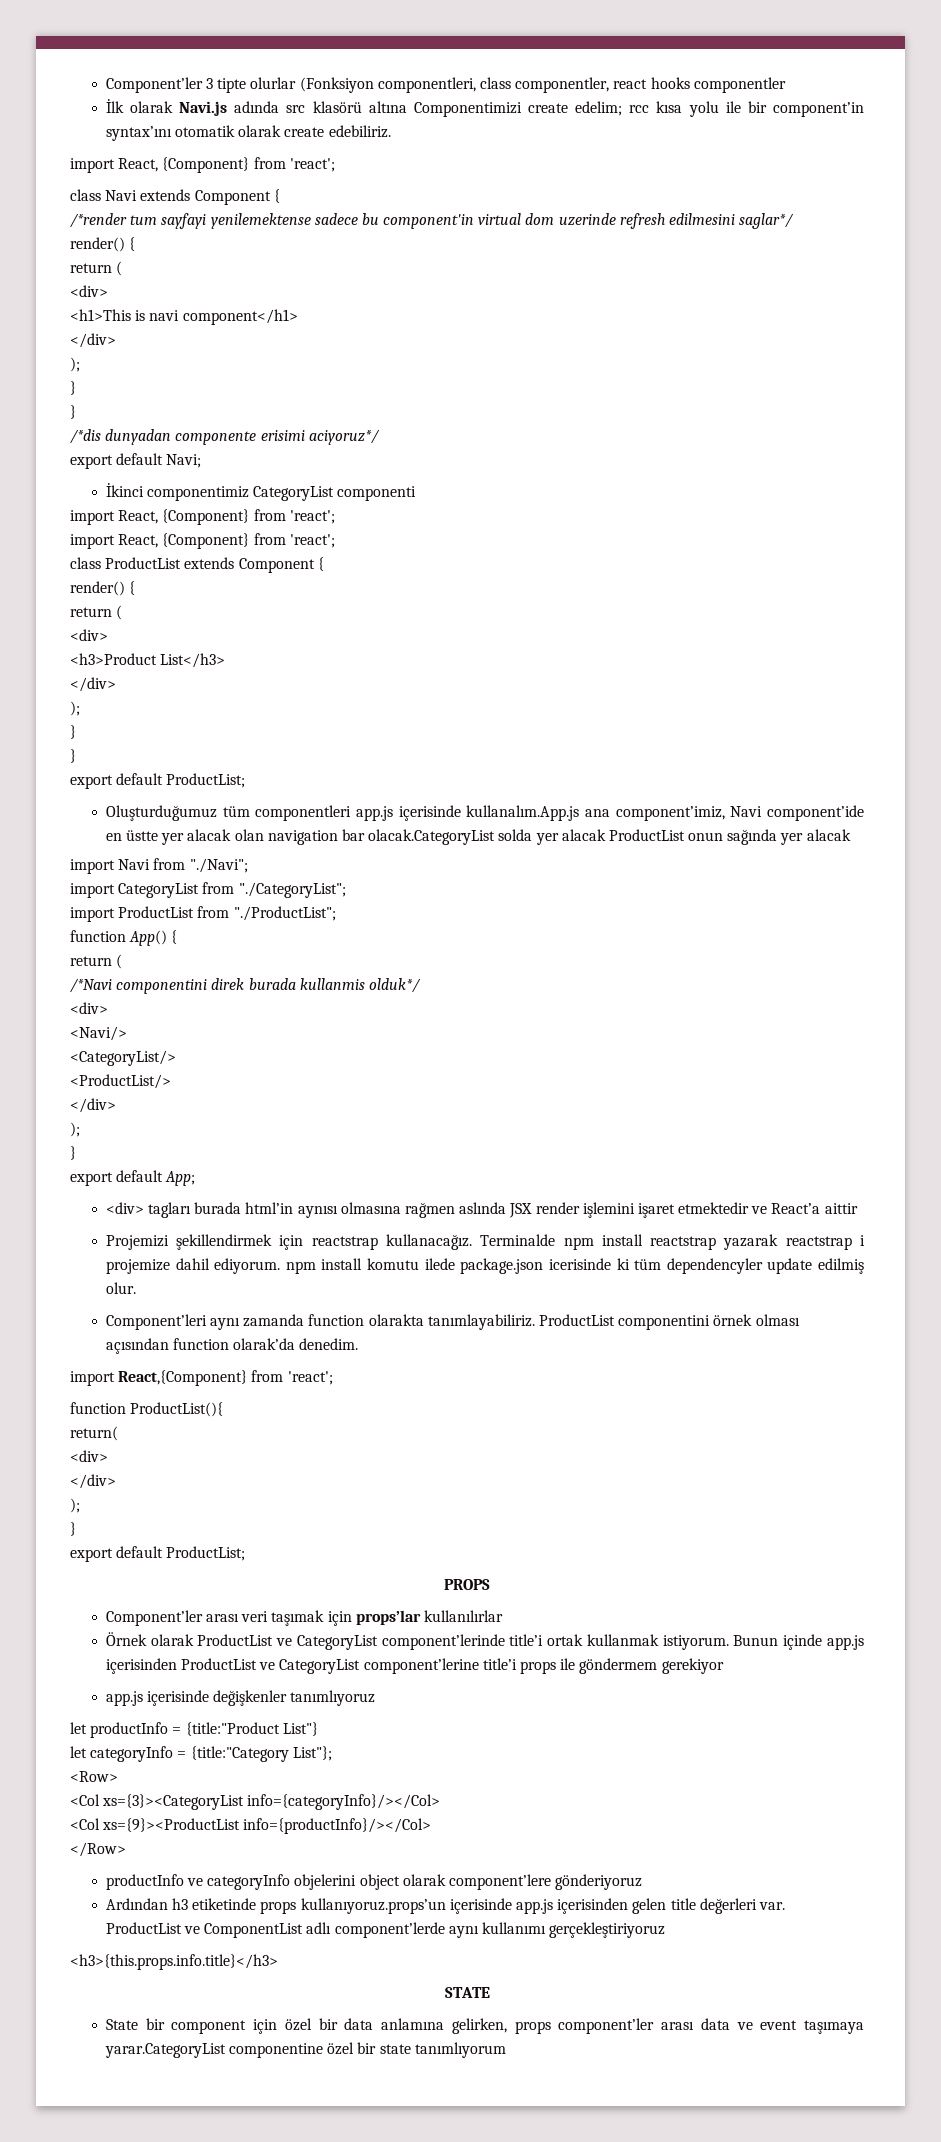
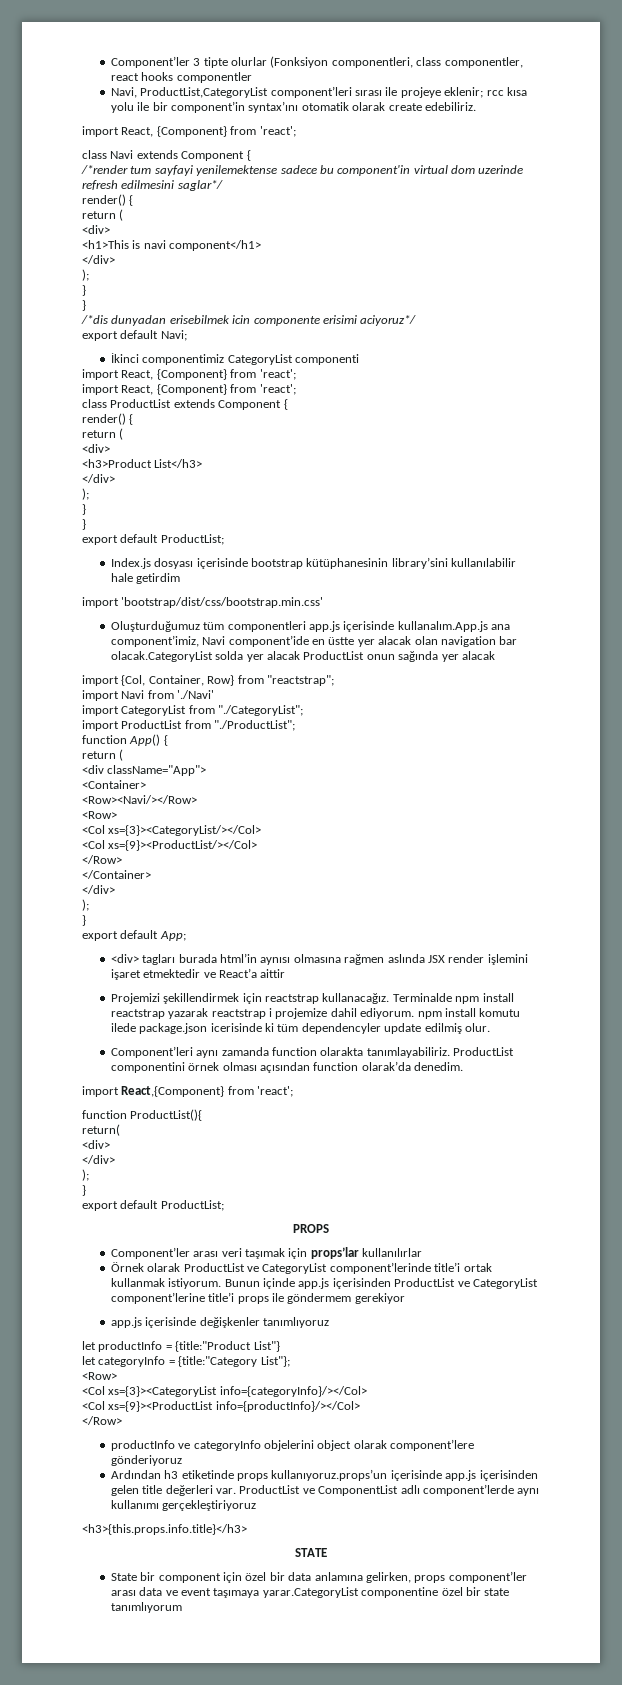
- İlk olarak Navi.js adında src klasörü altına Componentimizi create edelim; rcc kısa yolu ile bir component’in syntax’ını otomatik olarak create edebiliriz.
+ Navi, ProductList,CategoryList component’leri sırası ile projeye eklenir; rcc kısa yolu ile bir component’in syntax’ını otomatik olarak create edebiliriz.
- /*dis dunyadan componente erisimi aciyoruz*/
+ /*dis dunyadan erisebilmek icin componente erisimi aciyoruz*/
+ Index.js dosyası içerisinde bootstrap kütüphanesinin library’sini kullanılabilir hale getirdim
+ import 'bootstrap/dist/css/bootstrap.min.css'
+ import {Col, Container, Row} from "reactstrap";
- import Navi from "./Navi";
+ import Navi from './Navi'
- /*Navi componentini direk burada kullanmis olduk*/
- <div>
- <Navi/>
- <CategoryList/>
- <ProductList/>
+ <div className="App">
+ <Container>
+ <Row><Navi/></Row>
+ <Row>
+ <Col xs={3}><CategoryList/></Col>
+ <Col xs={9}><ProductList/></Col>
+ </Row>
+ </Container>

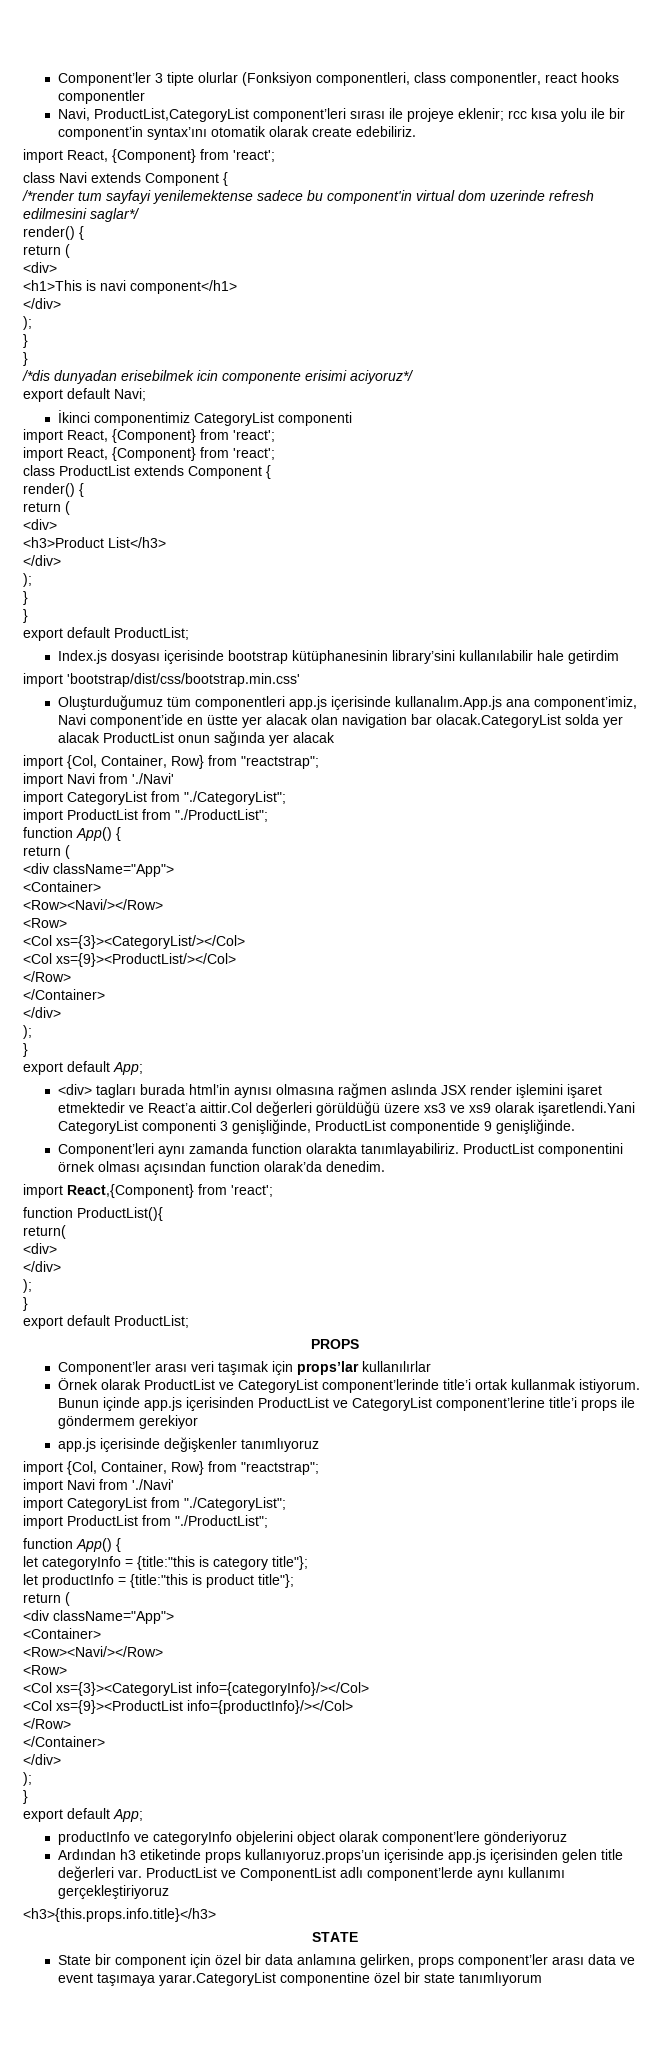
- <div> tagları burada html’in aynısı olmasına rağmen aslında JSX render işlemini işaret etmektedir ve React’a aittir
- Projemizi şekillendirmek için reactstrap kullanacağız. Terminalde npm install reactstrap yazarak reactstrap i projemize dahil ediyorum. npm install komutu ilede package.json icerisinde ki tüm dependencyler update edilmiş olur.
+ <div> tagları burada html’in aynısı olmasına rağmen aslında JSX render işlemini işaret etmektedir ve React’a aittir.Col değerleri görüldüğü üzere xs3 ve xs9 olarak işaretlendi.Yani CategoryList componenti 3 genişliğinde, ProductList componentide 9 genişliğinde.
  app.js içerisinde değişkenler tanımlıyoruz
- let productInfo = {title:"Product List"}
- let categoryInfo = {title:"Category List"};
+ import {Col, Container, Row} from "reactstrap";
+ import Navi from './Navi'
+ import CategoryList from "./CategoryList";
+ import ProductList from "./ProductList";
+ function App() {
+ let categoryInfo = {title:"this is category title"};
+ let productInfo = {title:"this is product title"};
+ return (
+ <div className="App">
+ <Container>
+ <Row><Navi/></Row>
  <Col xs={9}><ProductList info={productInfo}/></Col>
  </Row>
+ </Container>
+ </div>
+ );
+ }
+ export default App;

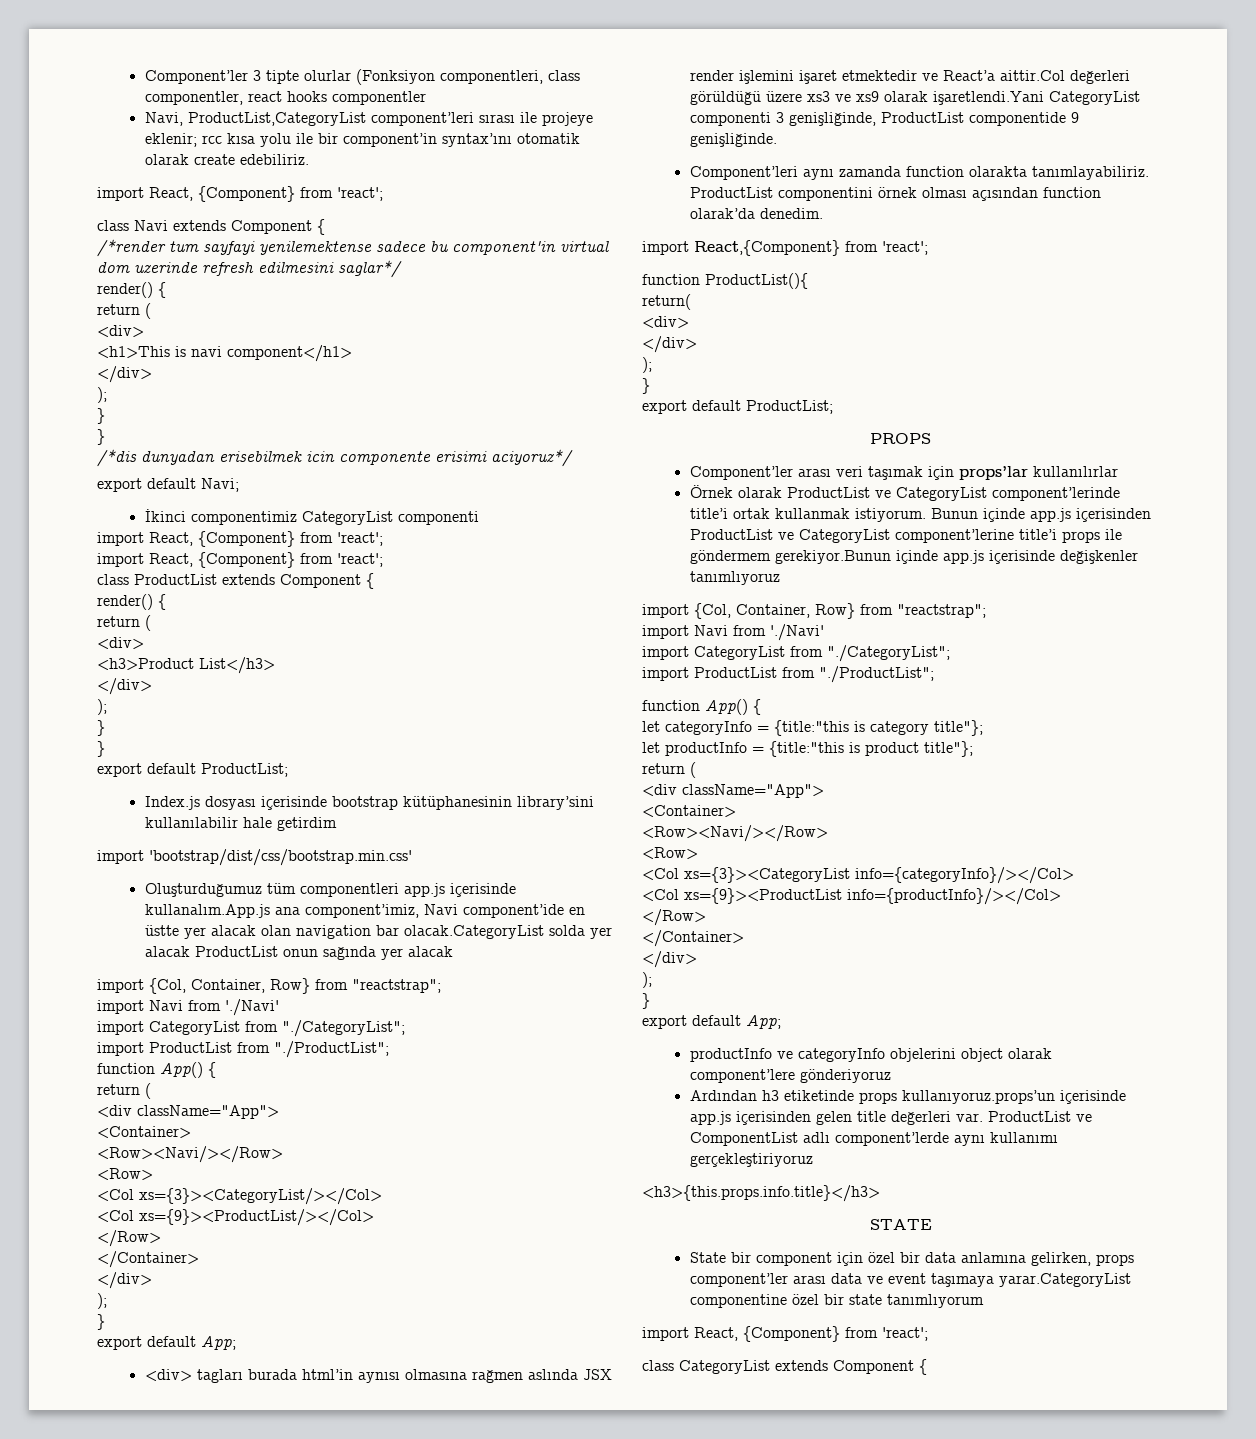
- Bunun içinde app.js içerisinden ProductList ve CategoryList component’lerine title’i props ile göndermem gerekiyor
- app.js içerisinde değişkenler tanımlıyoruz
+ Bunun içinde app.js içerisinden ProductList ve CategoryList component’lerine title’i props ile göndermem gerekiyor.Bunun içinde app.js içerisinde değişkenler tanımlıyoruz
  State bir component için özel bir data anlamına gelirken, props component’ler arası data ve event taşımaya yarar.CategoryList componentine özel bir state tanımlıyorum
+ import React, {Component} from 'react';
+ class CategoryList extends Component {

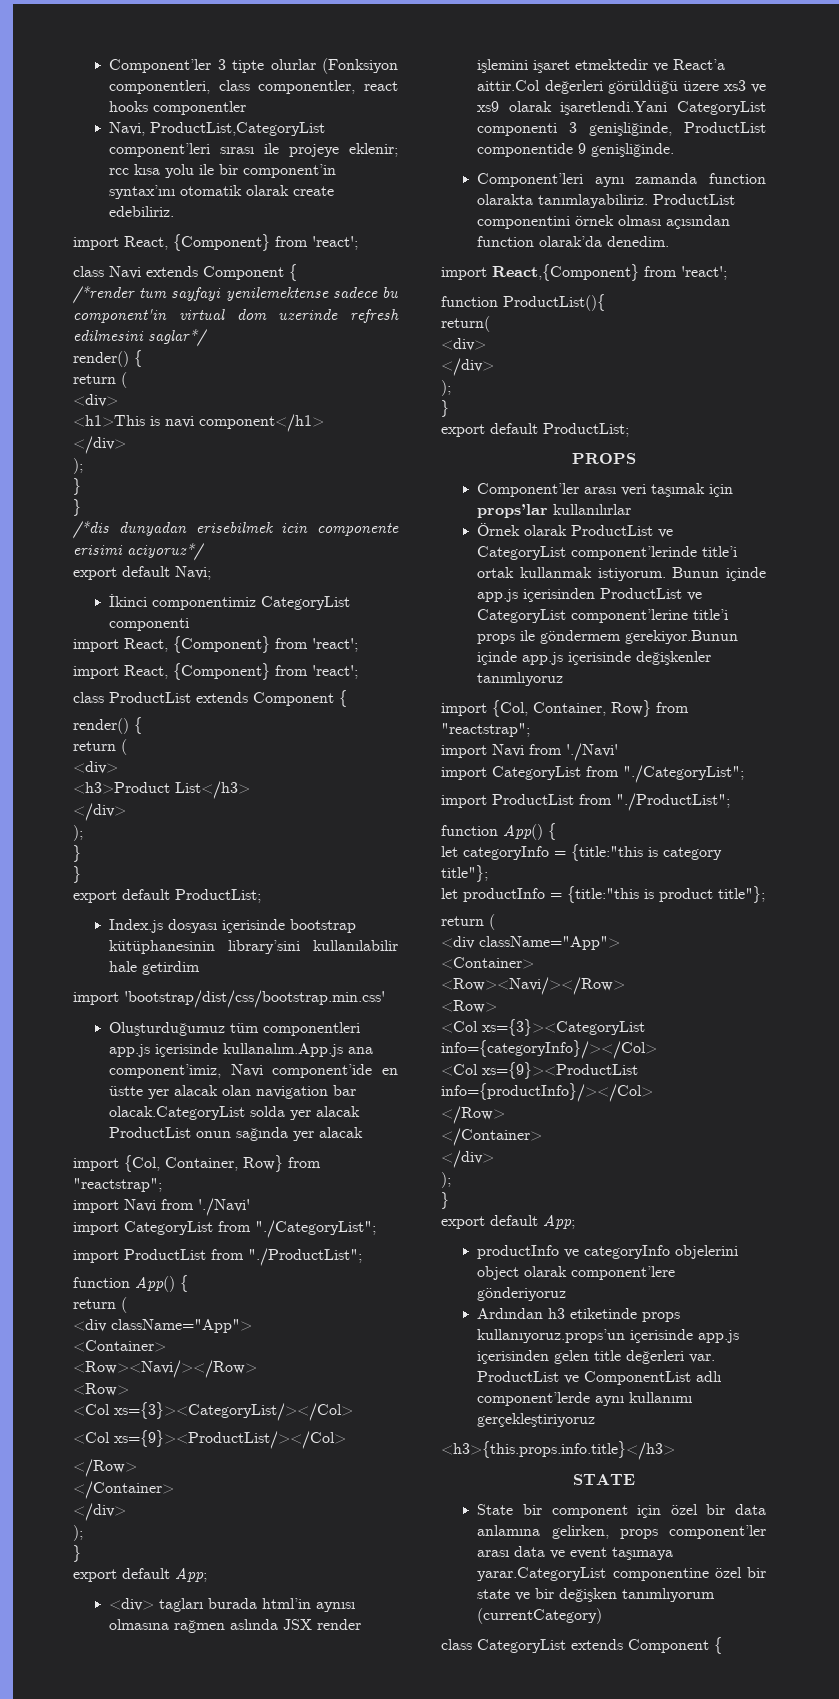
- State bir component için özel bir data anlamına gelirken, props component’ler arası data ve event taşımaya yarar.CategoryList componentine özel bir state tanımlıyorum
- import React, {Component} from 'react';
+ State bir component için özel bir data anlamına gelirken, props component’ler arası data ve event taşımaya yarar.CategoryList componentine özel bir state ve bir değişken tanımlıyorum (currentCategory)

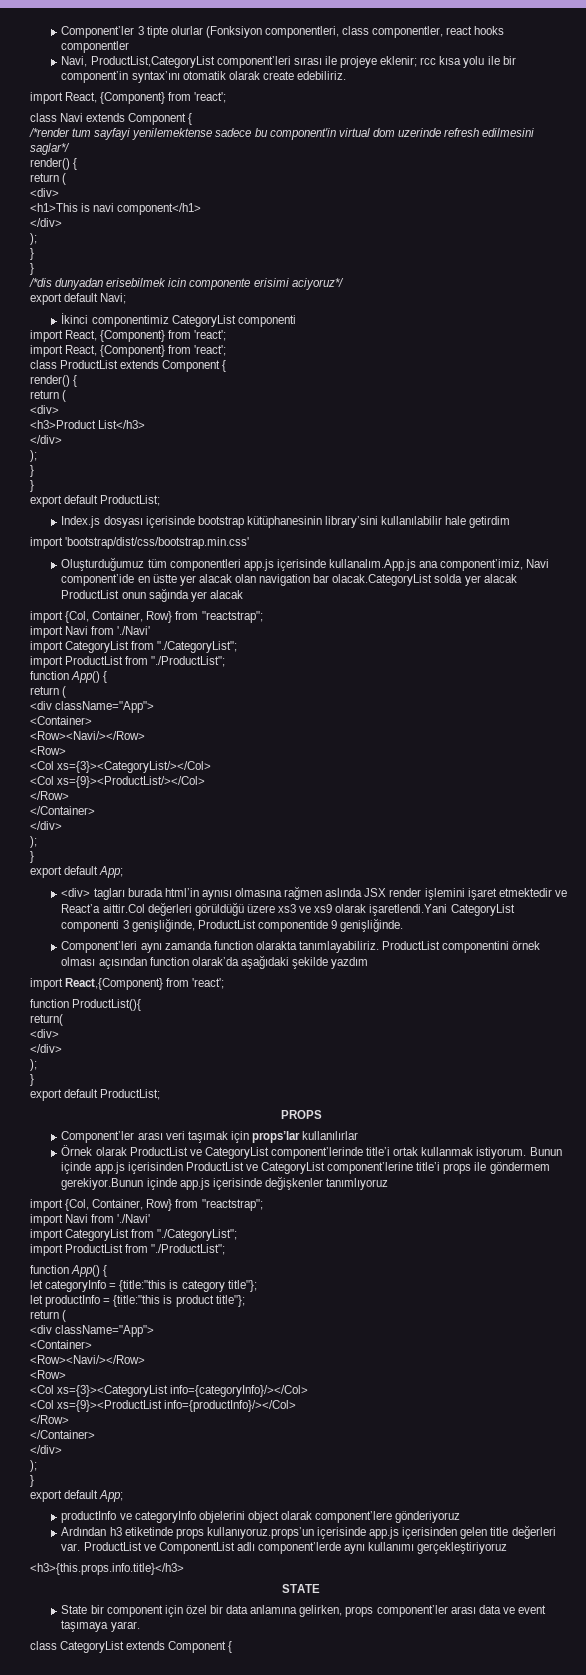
- ProductList componentini örnek olması açısından function olarak’da denedim.
+ ProductList componentini örnek olması açısından function olarak’da aşağıdaki şekilde yazdım
- State bir component için özel bir data anlamına gelirken, props component’ler arası data ve event taşımaya yarar.CategoryList componentine özel bir state ve bir değişken tanımlıyorum (currentCategory)
+ State bir component için özel bir data anlamına gelirken, props component’ler arası data ve event taşımaya yarar.

